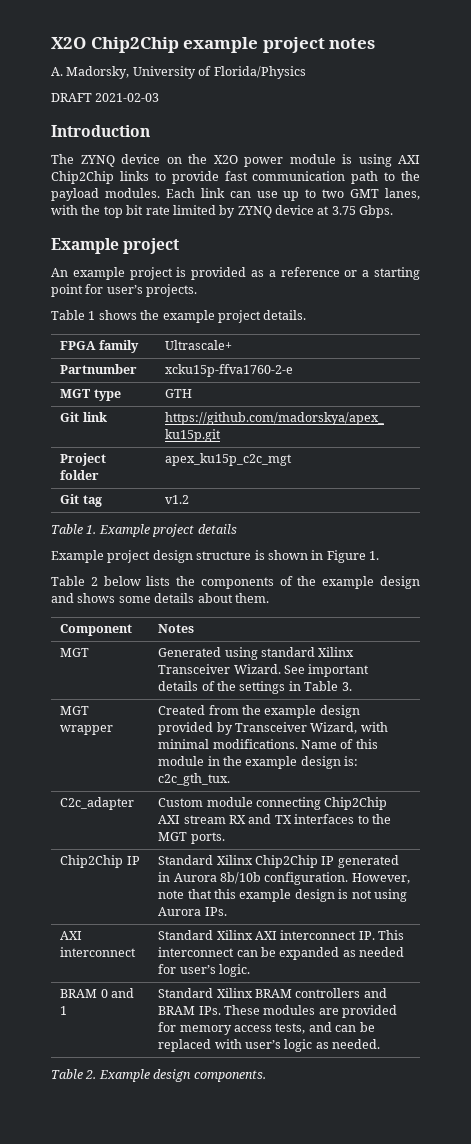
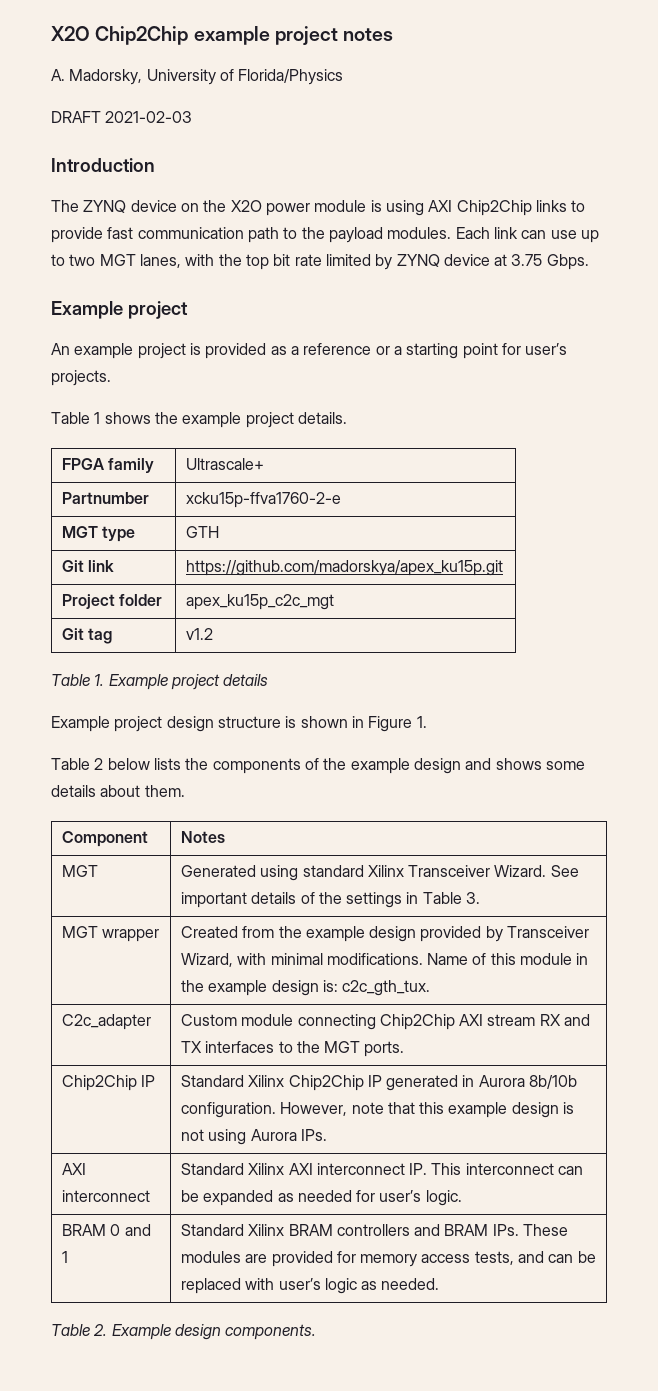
- Each link can use up to two GMT lanes, with the top bit rate limited by ZYNQ device at 3.75 Gbps.
+ Each link can use up to two MGT lanes, with the top bit rate limited by ZYNQ device at 3.75 Gbps.

